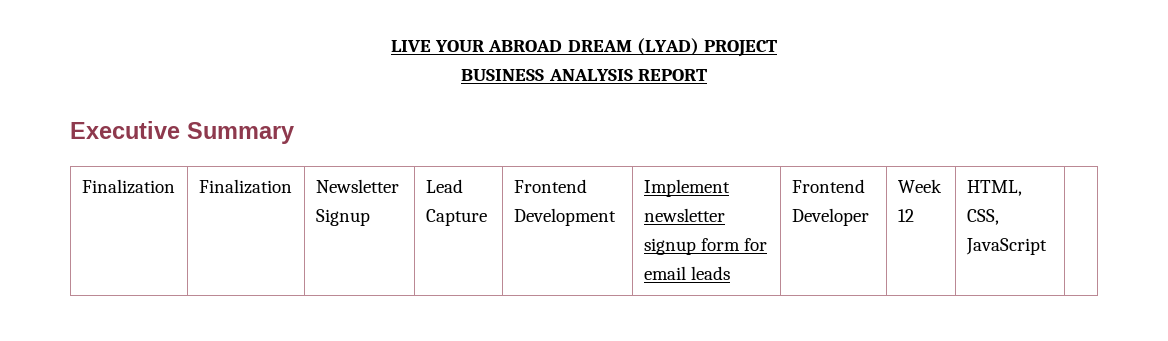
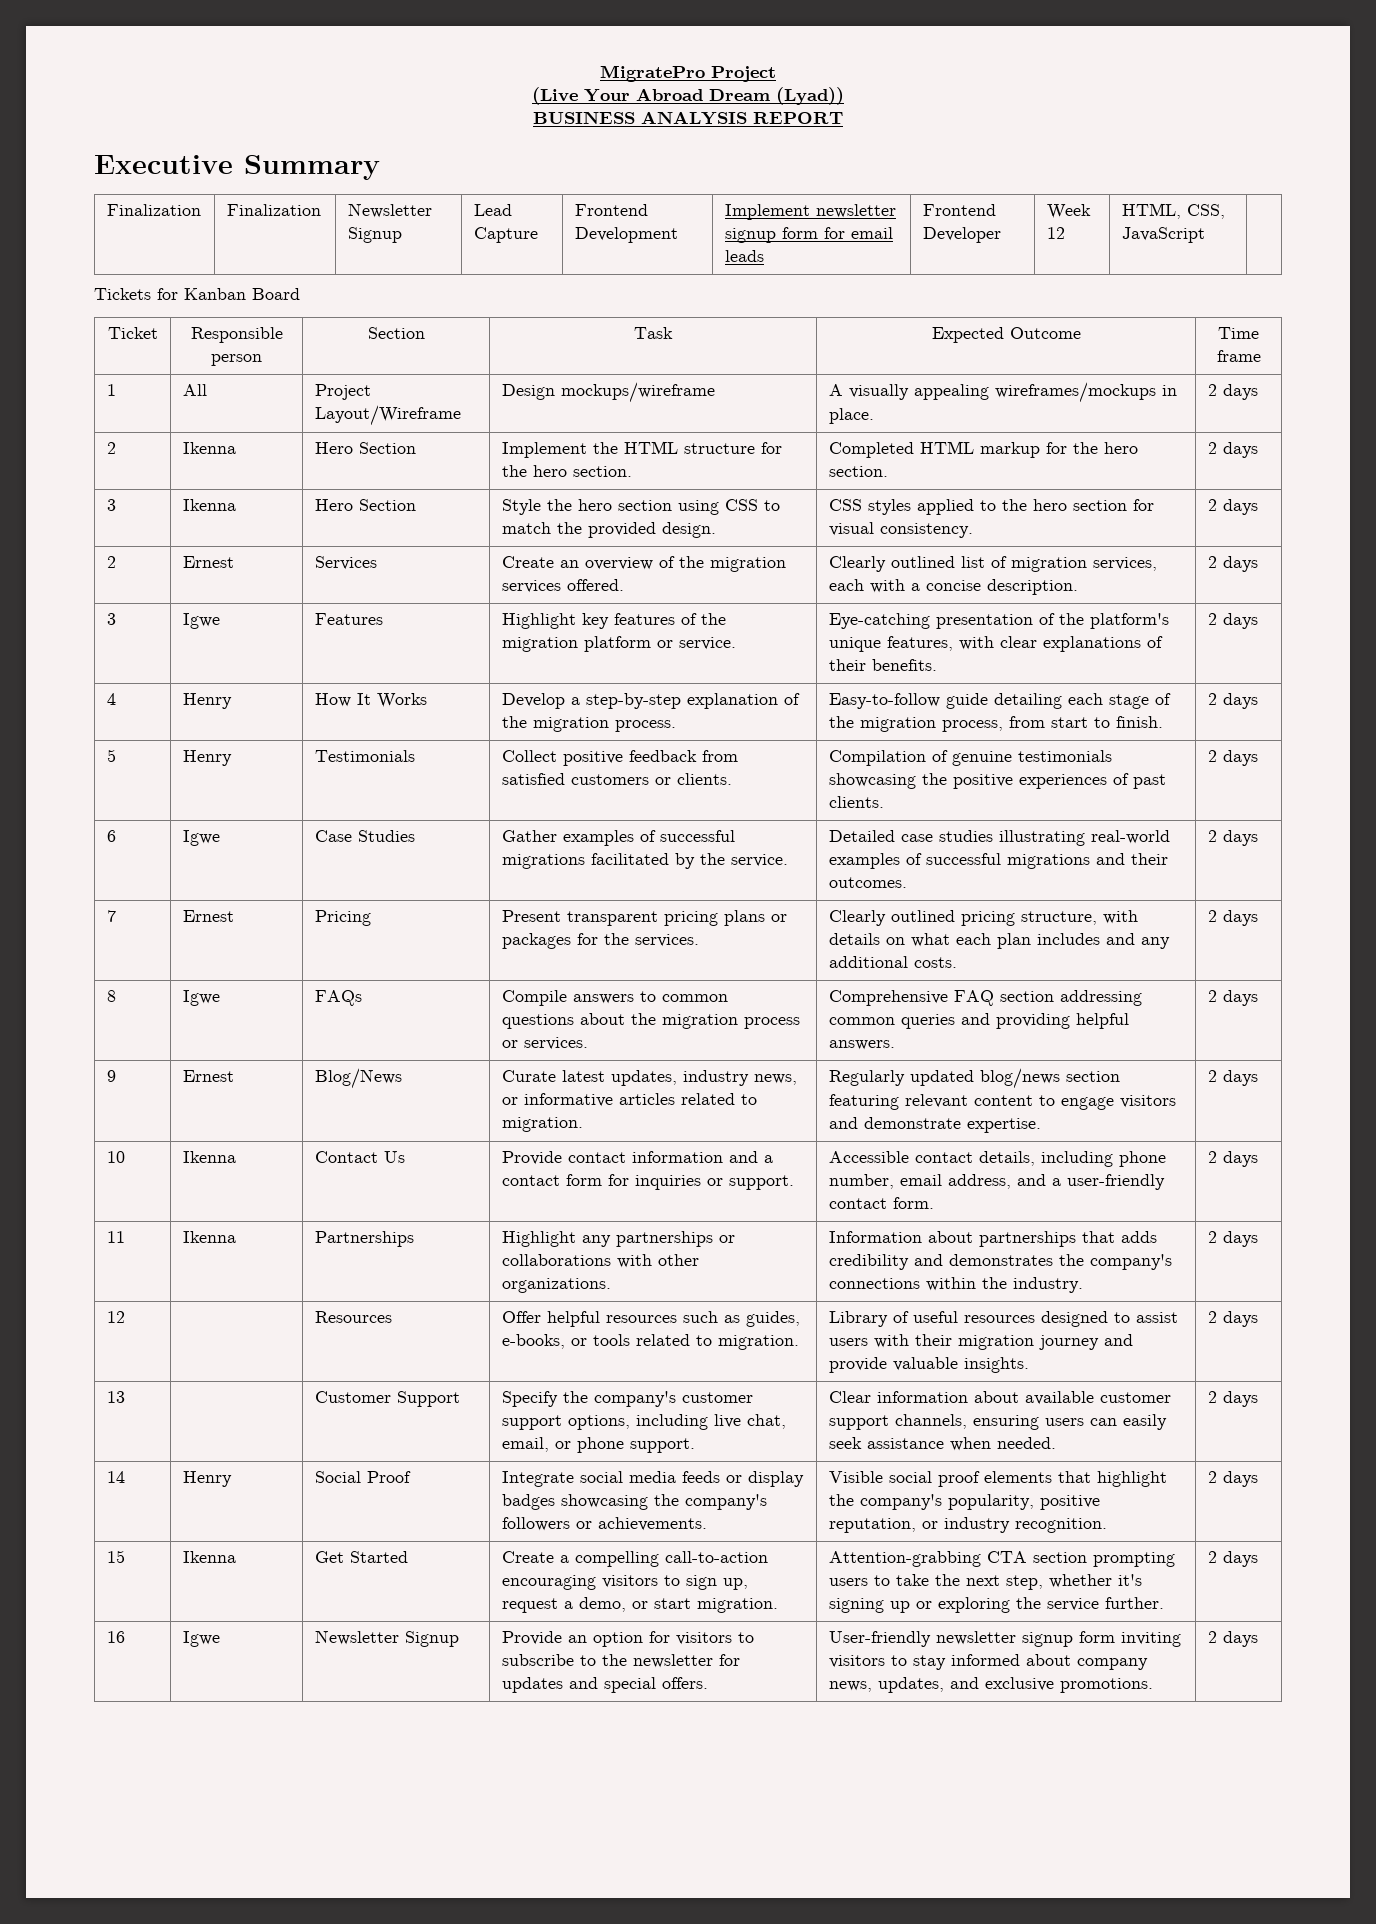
- LIVE YOUR ABROAD DREAM (LYAD) PROJECT
+ MigratePro Project
+ (Live Your Abroad Dream (Lyad))
+ Tickets for Kanban Board
+ Ticket | Responsible person | Section | Task | Expected Outcome | Time frame
+ 1 | All | Project Layout/Wireframe | Design mockups/wireframe | A visually appealing wireframes/mockups in place. | 2 days
+ 2 | Ikenna | Hero Section | Implement the HTML structure for the hero section. | Completed HTML markup for the hero section. | 2 days
+ 3 | Ikenna | Hero Section | Style the hero section using CSS to match the provided design. | CSS styles applied to the hero section for visual consistency. | 2 days
+ 2 | Ernest | Services | Create an overview of the migration services offered. | Clearly outlined list of migration services, each with a concise description. | 2 days
+ 3 | Igwe | Features | Highlight key features of the migration platform or service. | Eye-catching presentation of the platform's unique features, with clear explanations of their benefits. | 2 days
+ 4 | Henry | How It Works | Develop a step-by-step explanation of the migration process. | Easy-to-follow guide detailing each stage of the migration process, from start to finish. | 2 days
+ 5 | Henry | Testimonials | Collect positive feedback from satisfied customers or clients. | Compilation of genuine testimonials showcasing the positive experiences of past clients. | 2 days
+ 6 | Igwe | Case Studies | Gather examples of successful migrations facilitated by the service. | Detailed case studies illustrating real-world examples of successful migrations and their outcomes. | 2 days
+ 7 | Ernest | Pricing | Present transparent pricing plans or packages for the services. | Clearly outlined pricing structure, with details on what each plan includes and any additional costs. | 2 days
+ 8 | Igwe | FAQs | Compile answers to common questions about the migration process or services. | Comprehensive FAQ section addressing common queries and providing helpful answers. | 2 days
+ 9 | Ernest | Blog/News | Curate latest updates, industry news, or informative articles related to migration. | Regularly updated blog/news section featuring relevant content to engage visitors and demonstrate expertise. | 2 days
+ 10 | Ikenna | Contact Us | Provide contact information and a contact form for inquiries or support. | Accessible contact details, including phone number, email address, and a user-friendly contact form. | 2 days
+ 11 | Ikenna | Partnerships | Highlight any partnerships or collaborations with other organizations. | Information about partnerships that adds credibility and demonstrates the company's connections within the industry. | 2 days
+ 12 | | Resources | Offer helpful resources such as guides, e-books, or tools related to migration. | Library of useful resources designed to assist users with their migration journey and provide valuable insights. | 2 days
+ 13 | | Customer Support | Specify the company's customer support options, including live chat, email, or phone support. | Clear information about available customer support channels, ensuring users can easily seek assistance when needed. | 2 days
+ 14 | Henry | Social Proof | Integrate social media feeds or display badges showcasing the company's followers or achievements. | Visible social proof elements that highlight the company's popularity, positive reputation, or industry recognition. | 2 days
+ 15 | Ikenna | Get Started | Create a compelling call-to-action encouraging visitors to sign up, request a demo, or start migration. | Attention-grabbing CTA section prompting users to take the next step, whether it's signing up or exploring the service further. | 2 days
+ 16 | Igwe | Newsletter Signup | Provide an option for visitors to subscribe to the newsletter for updates and special offers. | User-friendly newsletter signup form inviting visitors to stay informed about company news, updates, and exclusive promotions. | 2 days

